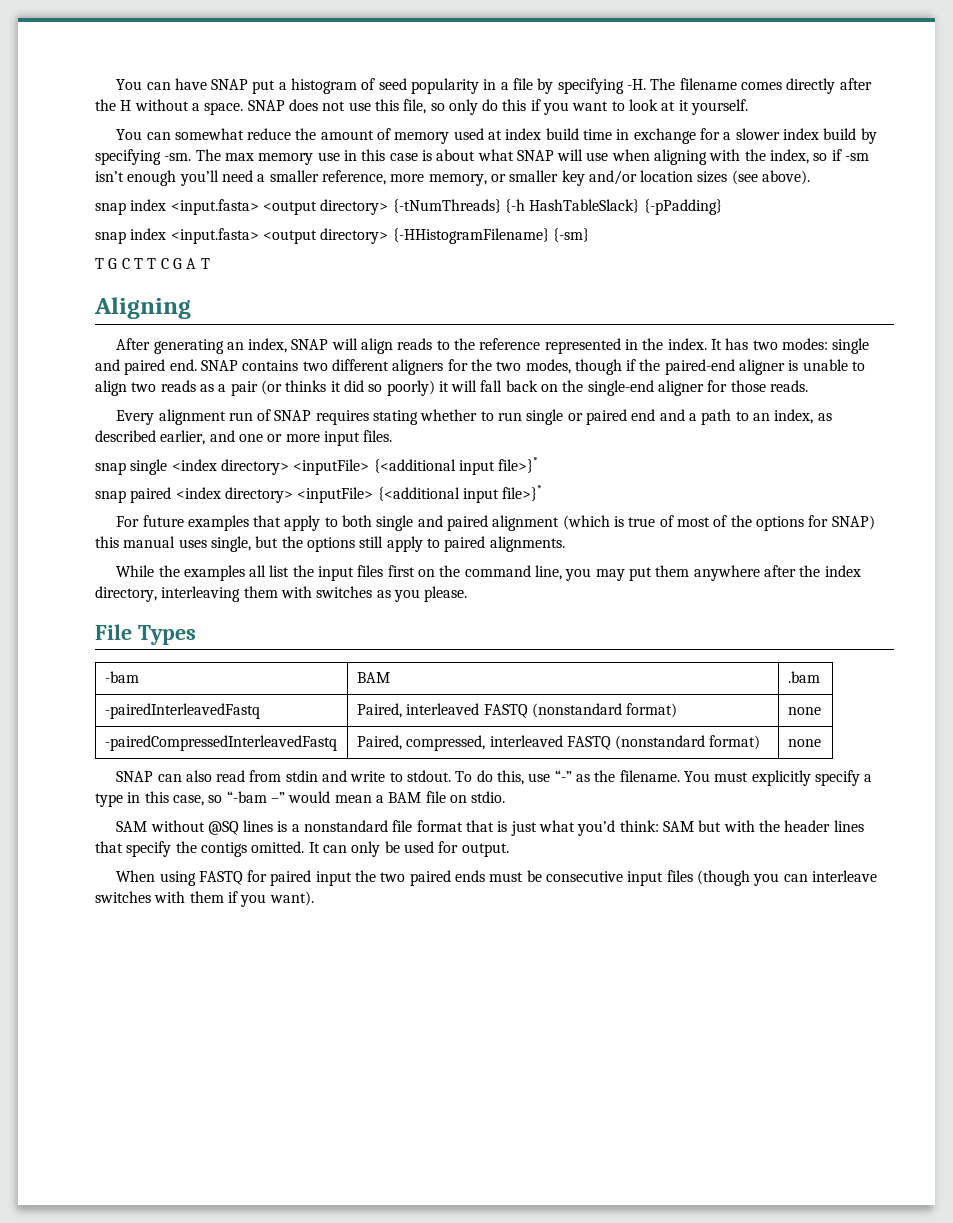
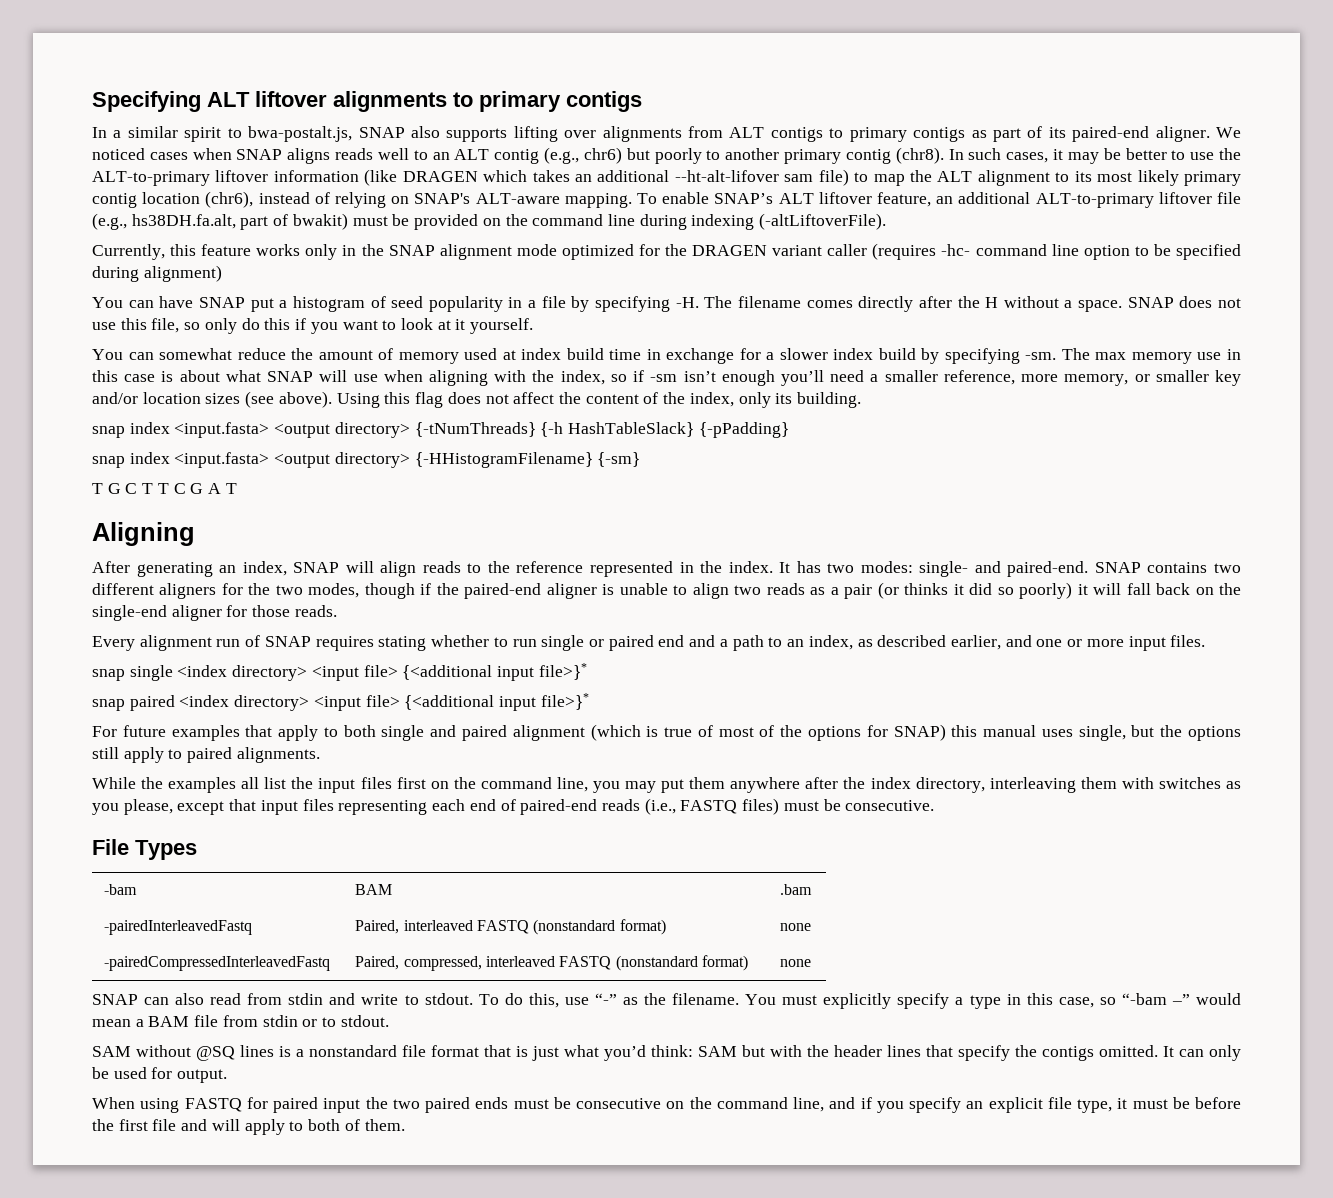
+ Specifying ALT liftover alignments to primary contigs
+ In a similar spirit to bwa-postalt.js, SNAP also supports lifting over alignments from ALT contigs to primary contigs as part of its paired-end aligner. We noticed cases when SNAP aligns reads well to an ALT contig (e.g., chr6) but poorly to another primary contig (chr8). In such cases, it may be better to use the ALT-to-primary liftover information (like DRAGEN which takes an additional --ht-alt-lifover sam file) to map the ALT alignment to its most likely primary contig location (chr6), instead of relying on SNAP's ALT-aware mapping. To enable SNAP’s ALT liftover feature, an additional ALT-to-primary liftover file (e.g., hs38DH.fa.alt, part of bwakit) must be provided on the command line during indexing (-altLiftoverFile).
+ Currently, this feature works only in the SNAP alignment mode optimized for the DRAGEN variant caller (requires -hc- command line option to be specified during alignment)
+ Using this flag does not affect the content of the index, only its building.
- It has two modes: single and paired end.
+ It has two modes: single- and paired-end.
- snap single <index directory> <inputFile> {<additional input file>}*
+ snap single <index directory> <input file> {<additional input file>}*
- snap paired <index directory> <inputFile> {<additional input file>}*
+ snap paired <index directory> <input file> {<additional input file>}*
- While the examples all list the input files first on the command line, you may put them anywhere after the index directory, interleaving them with switches as you please.
+ While the examples all list the input files first on the command line, you may put them anywhere after the index directory, interleaving them with switches as you please, except that input files representing each end of paired-end reads (i.e., FASTQ files) must be consecutive.
- You must explicitly specify a type in this case, so “-bam –” would mean a BAM file on stdio.
+ You must explicitly specify a type in this case, so “-bam –” would mean a BAM file from stdin or to stdout.
- When using FASTQ for paired input the two paired ends must be consecutive input files (though you can interleave switches with them if you want).
+ When using FASTQ for paired input the two paired ends must be consecutive on the command line, and if you specify an explicit file type, it must be before the first file and will apply to both of them.

